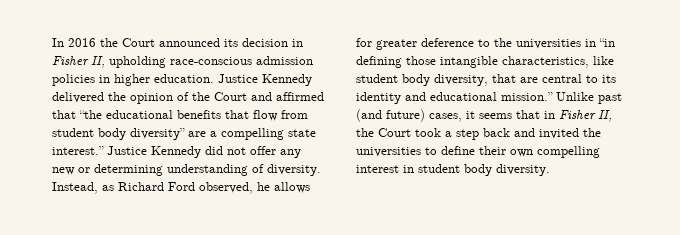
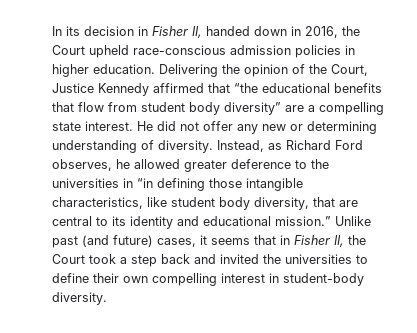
- In 2016 the Court announced its decision in Fisher II, upholding race-conscious admission policies in higher education.
+ In its decision in Fisher II, handed down in 2016, the Court upheld race-conscious admission policies in higher education.
- Justice Kennedy delivered the opinion of the Court and affirmed that “the educational benefits that flow from student body diversity” are a compelling state interest.” Justice Kennedy did not offer any new or determining understanding of diversity.
+ Delivering the opinion of the Court, Justice Kennedy affirmed that “the educational benefits that flow from student body diversity” are a compelling state interest. He did not offer any new or determining understanding of diversity.
- Instead, as Richard Ford observed, he allows for greater deference to the universities in “in defining those intangible characteristics, like student body diversity, that are central to its identity and educational mission.”
+ Instead, as Richard Ford observes, he allowed greater deference to the universities in “in defining those intangible characteristics, like student body diversity, that are central to its identity and educational mission.”
- Unlike past (and future) cases, it seems that in Fisher II, the Court took a step back and invited the universities to define their own compelling interest in student body diversity.
+ Unlike past (and future) cases, it seems that in Fisher II, the Court took a step back and invited the universities to define their own compelling interest in student-body diversity.

